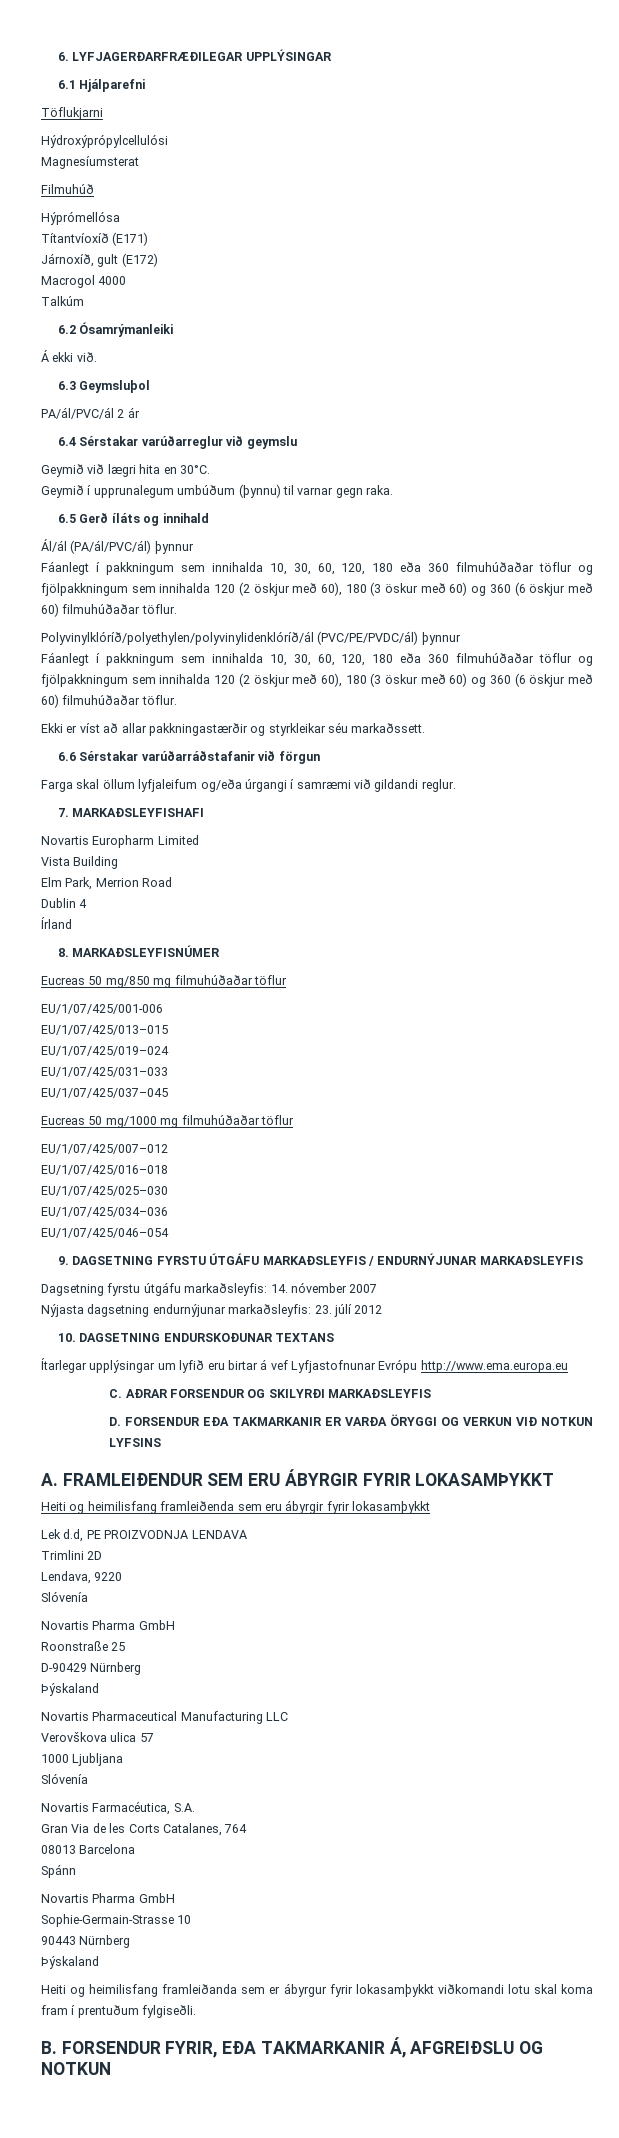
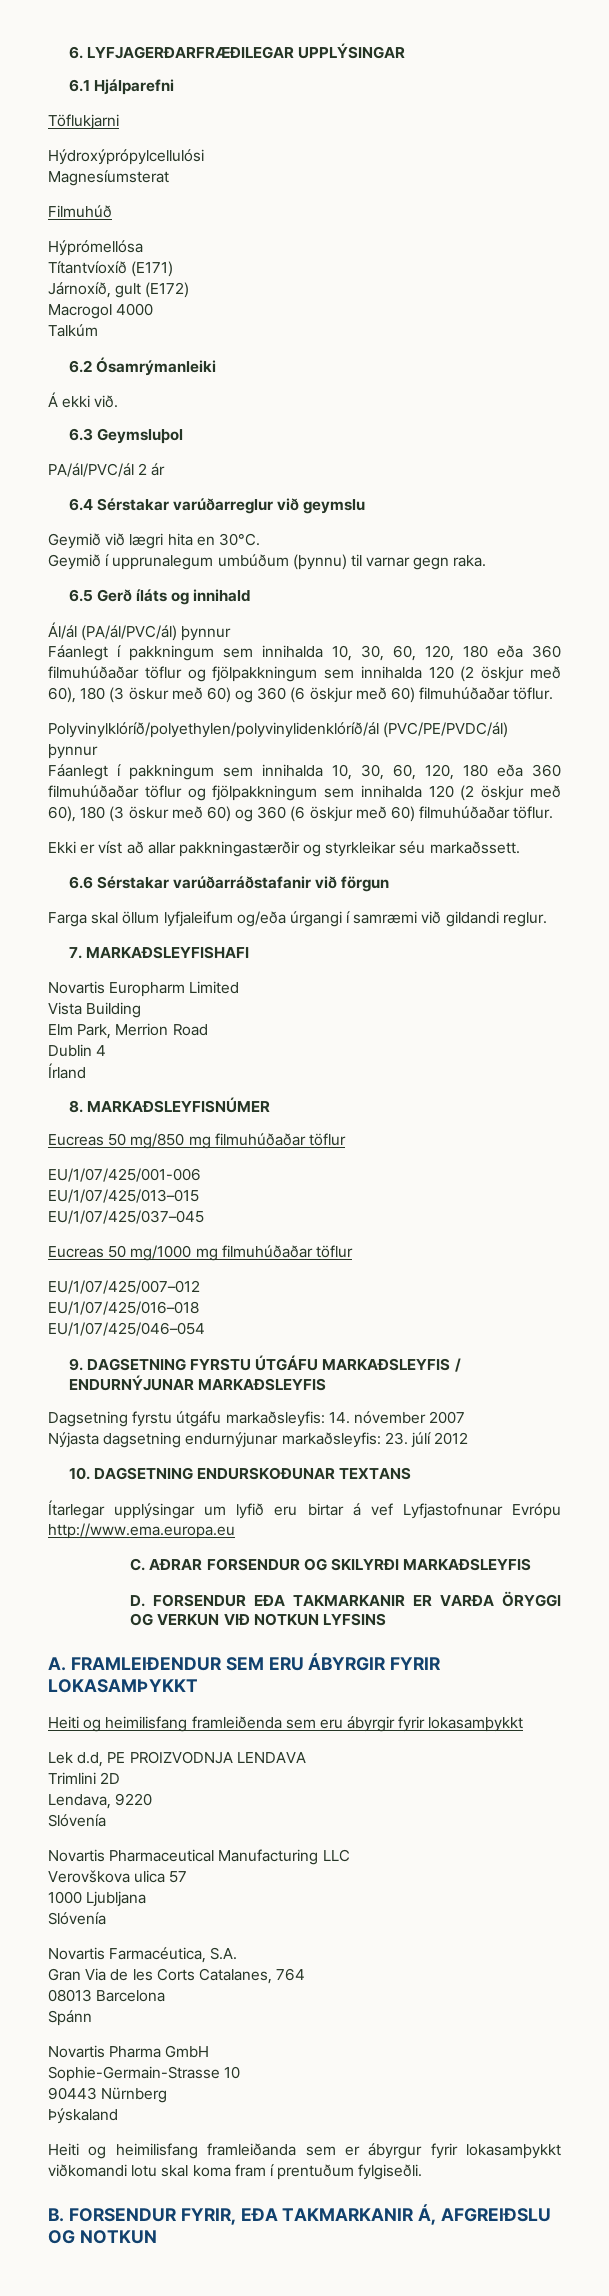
- EU/1/07/425/019–024
- EU/1/07/425/031–033
- EU/1/07/425/025–030
- EU/1/07/425/034–036
  Lendava, 9220
  Slóvenía
- Novartis Pharma GmbH
- Roonstraße 25
- D-90429 Nürnberg
- Þýskaland

